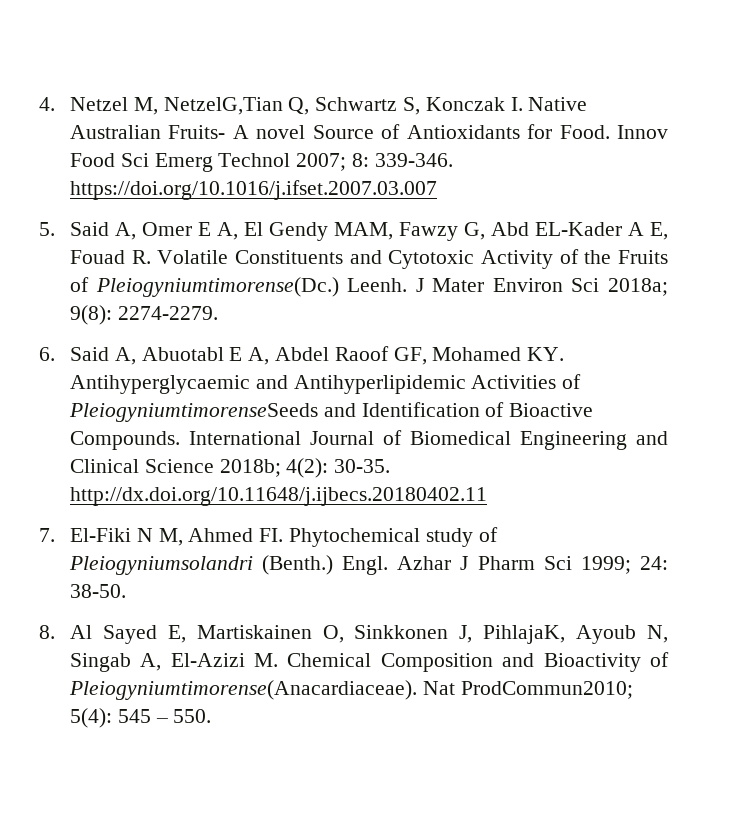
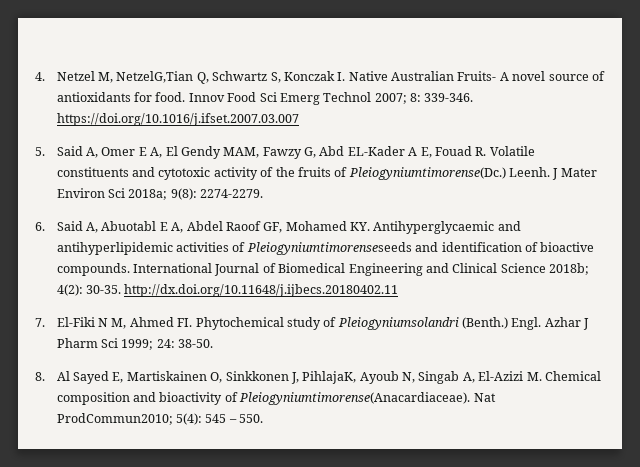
- 4. Netzel M, NetzelG,Tian Q, Schwartz S, Konczak I. Native Australian Fruits- A novel Source of Antioxidants for Food.
+ 4. Netzel M, NetzelG,Tian Q, Schwartz S, Konczak I. Native Australian Fruits- A novel source of antioxidants for food.
- 5. Said A, Omer E A, El Gendy MAM, Fawzy G, Abd EL-Kader A E, Fouad R. Volatile Constituents and Cytotoxic Activity of the Fruits of Pleiogyniumtimorense(Dc.)
+ 5. Said A, Omer E A, El Gendy MAM, Fawzy G, Abd EL-Kader A E, Fouad R. Volatile constituents and cytotoxic activity of the fruits of Pleiogyniumtimorense(Dc.)
- 6. Said A, Abuotabl E A, Abdel Raoof GF, Mohamed KY. Antihyperglycaemic and Antihyperlipidemic Activities of PleiogyniumtimorenseSeeds and Identification of Bioactive Compounds.
+ 6. Said A, Abuotabl E A, Abdel Raoof GF, Mohamed KY. Antihyperglycaemic and antihyperlipidemic activities of Pleiogyniumtimorenseseeds and identification of bioactive compounds.
- 8. Al Sayed E, Martiskainen O, Sinkkonen J, PihlajaK, Ayoub N, Singab A, El-Azizi M. Chemical Composition and Bioactivity of Pleiogyniumtimorense(Anacardiaceae).
+ 8. Al Sayed E, Martiskainen O, Sinkkonen J, PihlajaK, Ayoub N, Singab A, El-Azizi M. Chemical composition and bioactivity of Pleiogyniumtimorense(Anacardiaceae).

